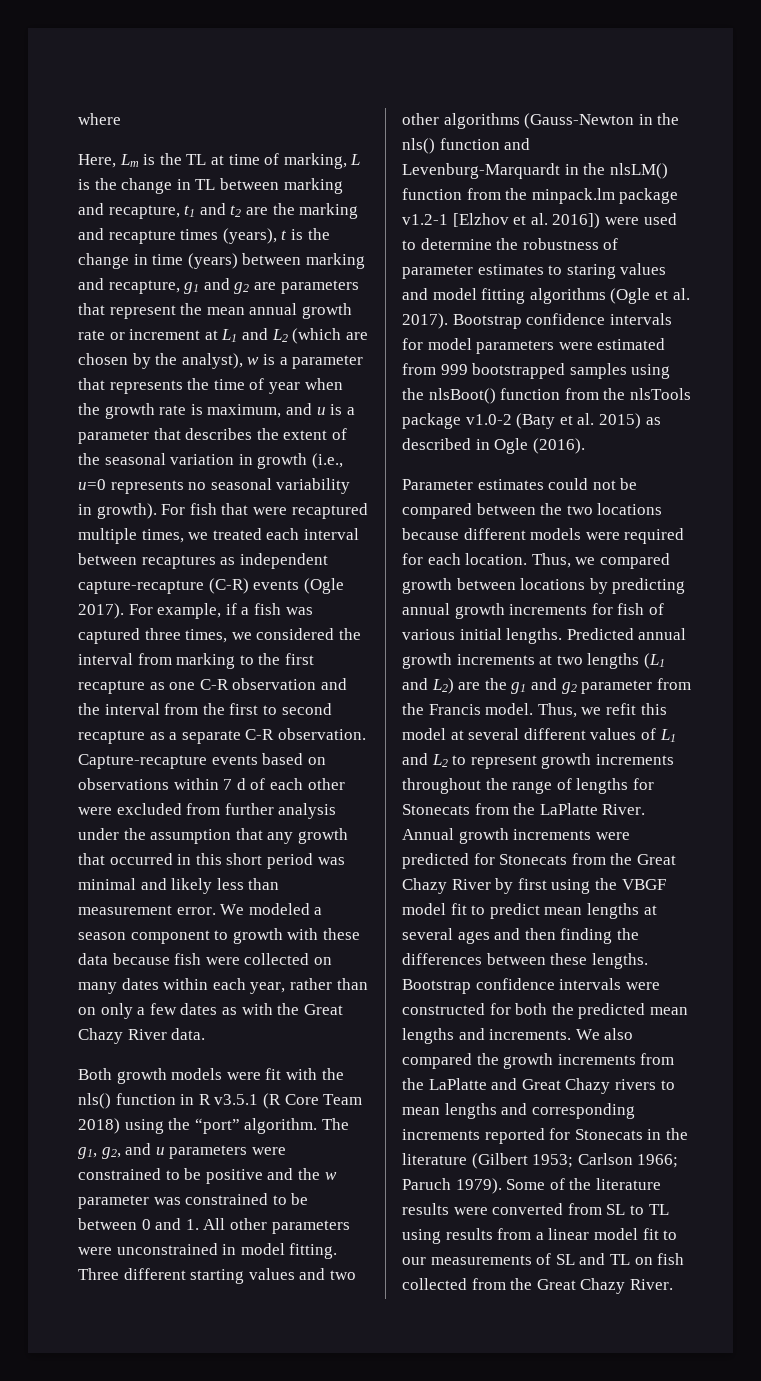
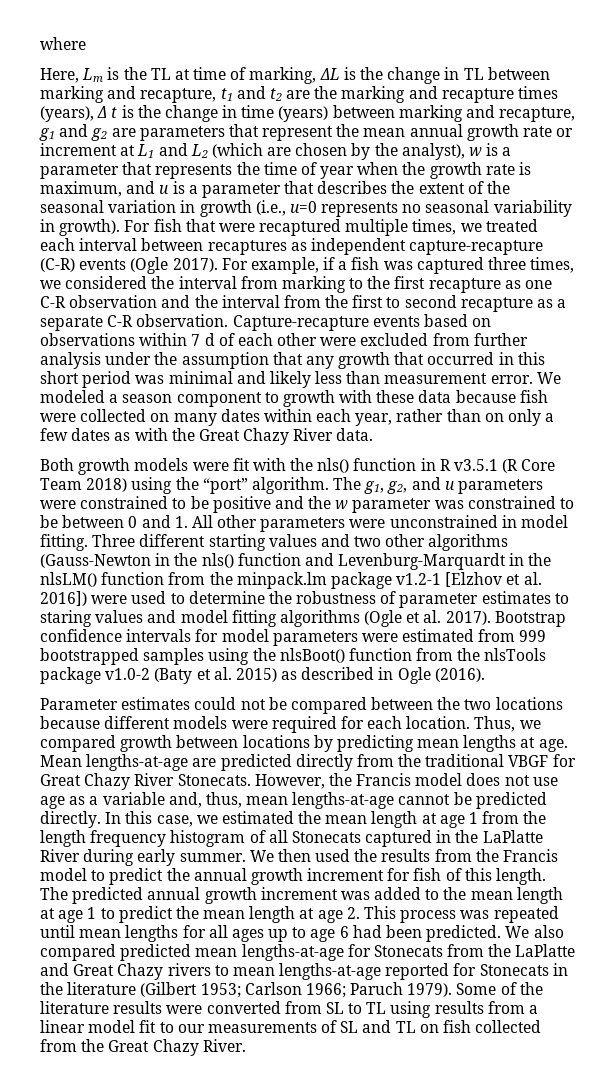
- Here, Lm is the TL at time of marking, L is the change in TL between marking and recapture, t1 and t2 are the marking and recapture times (years), t is the change in time (years) between marking and recapture, g1 and g2 are parameters that represent the mean annual growth rate or increment at L1 and L2 (which are chosen by the analyst), w is a parameter that represents the time of year when the growth rate is maximum, and u is a parameter that describes the extent of the seasonal variation in growth (i.e., u=0 represents no seasonal variability in growth).
+ Here, Lm is the TL at time of marking, ΔL is the change in TL between marking and recapture, t1 and t2 are the marking and recapture times (years), Δ t is the change in time (years) between marking and recapture, g1 and g2 are parameters that represent the mean annual growth rate or increment at L1 and L2 (which are chosen by the analyst), w is a parameter that represents the time of year when the growth rate is maximum, and u is a parameter that describes the extent of the seasonal variation in growth (i.e., u=0 represents no seasonal variability in growth).
- Thus, we compared growth between locations by predicting annual growth increments for fish of various initial lengths. Predicted annual growth increments at two lengths (L1 and L2) are the g1 and g2 parameter from the Francis model. Thus, we refit this model at several different values of L1 and L2 to represent growth increments throughout the range of lengths for Stonecats from the LaPlatte River. Annual growth increments were predicted for Stonecats from the Great Chazy River by first using the VBGF model fit to predict mean lengths at several ages and then finding the differences between these lengths. Bootstrap confidence intervals were constructed for both the predicted mean lengths and increments. We also compared the growth increments from the LaPlatte and Great Chazy rivers to mean lengths and corresponding increments reported for Stonecats in the literature (Gilbert 1953; Carlson 1966; Paruch 1979).
+ Thus, we compared growth between locations by predicting mean lengths at age. Mean lengths-at-age are predicted directly from the traditional VBGF for Great Chazy River Stonecats. However, the Francis model does not use age as a variable and, thus, mean lengths-at-age cannot be predicted directly. In this case, we estimated the mean length at age 1 from the length frequency histogram of all Stonecats captured in the LaPlatte River during early summer. We then used the results from the Francis model to predict the annual growth increment for fish of this length. The predicted annual growth increment was added to the mean length at age 1 to predict the mean length at age 2. This process was repeated until mean lengths for all ages up to age 6 had been predicted. We also compared predicted mean lengths-at-age for Stonecats from the LaPlatte and Great Chazy rivers to mean lengths-at-age reported for Stonecats in the literature (Gilbert 1953; Carlson 1966; Paruch 1979).

